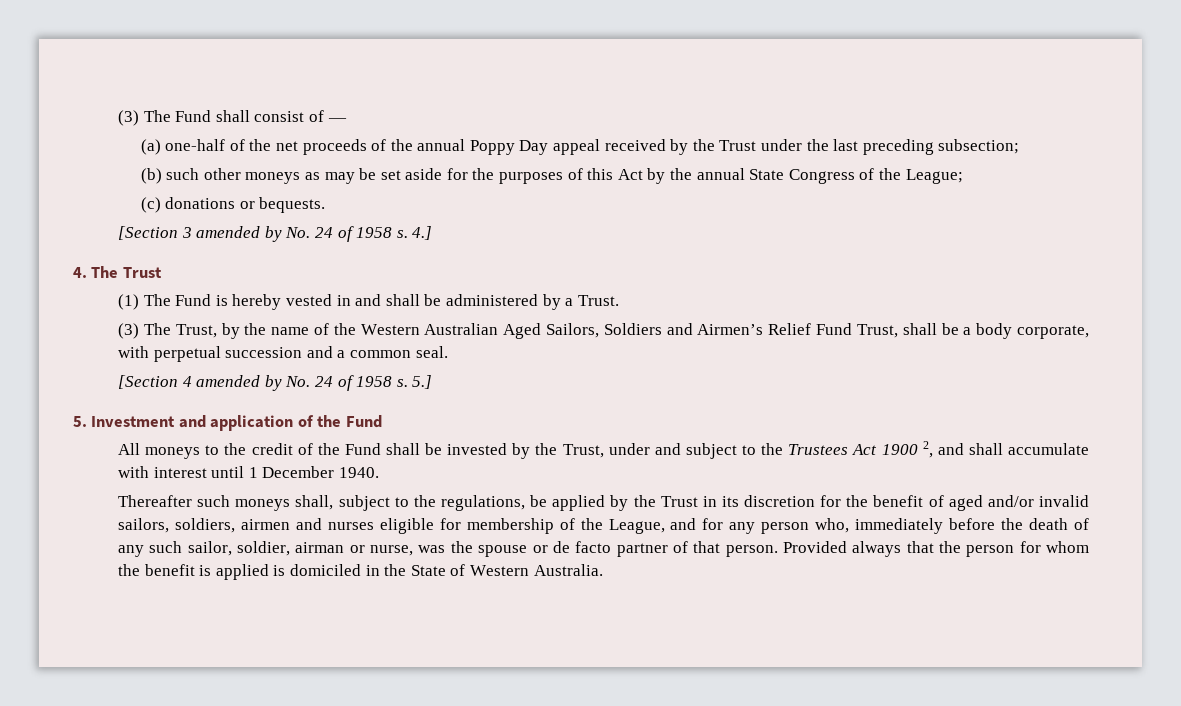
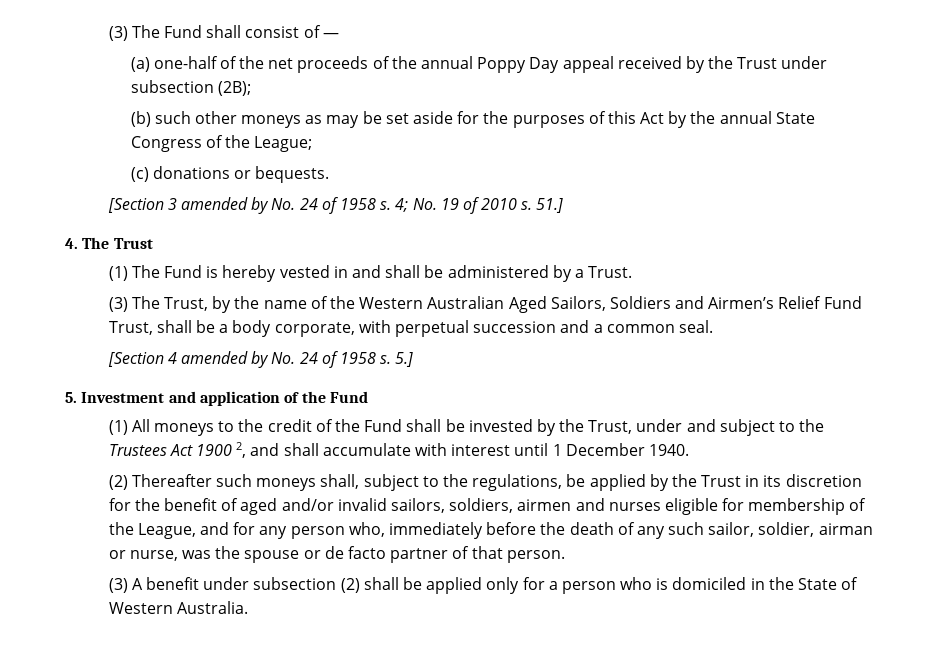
- (a) one-half of the net proceeds of the annual Poppy Day appeal received by the Trust under the last preceding subsection;
+ (a) one-half of the net proceeds of the annual Poppy Day appeal received by the Trust under subsection (2B);
- 4.]
+ 4; No. 19 of 2010 s. 51.]
- All moneys to the credit of the Fund shall be invested by the Trust, under and subject to the Trustees Act 1900 2, and shall accumulate with interest until 1 December 1940.
+ (1) All moneys to the credit of the Fund shall be invested by the Trust, under and subject to the Trustees Act 1900 2, and shall accumulate with interest until 1 December 1940.
- Thereafter such moneys shall, subject to the regulations, be applied by the Trust in its discretion for the benefit of aged and/or invalid sailors, soldiers, airmen and nurses eligible for membership of the League, and for any person who, immediately before the death of any such sailor, soldier, airman or nurse, was the spouse or de facto partner of that person. Provided always that the person for whom the benefit is applied is domiciled in the State of Western Australia.
+ (2) Thereafter such moneys shall, subject to the regulations, be applied by the Trust in its discretion for the benefit of aged and/or invalid sailors, soldiers, airmen and nurses eligible for membership of the League, and for any person who, immediately before the death of any such sailor, soldier, airman or nurse, was the spouse or de facto partner of that person.
+ (3) A benefit under subsection (2) shall be applied only for a person who is domiciled in the State of Western Australia.

